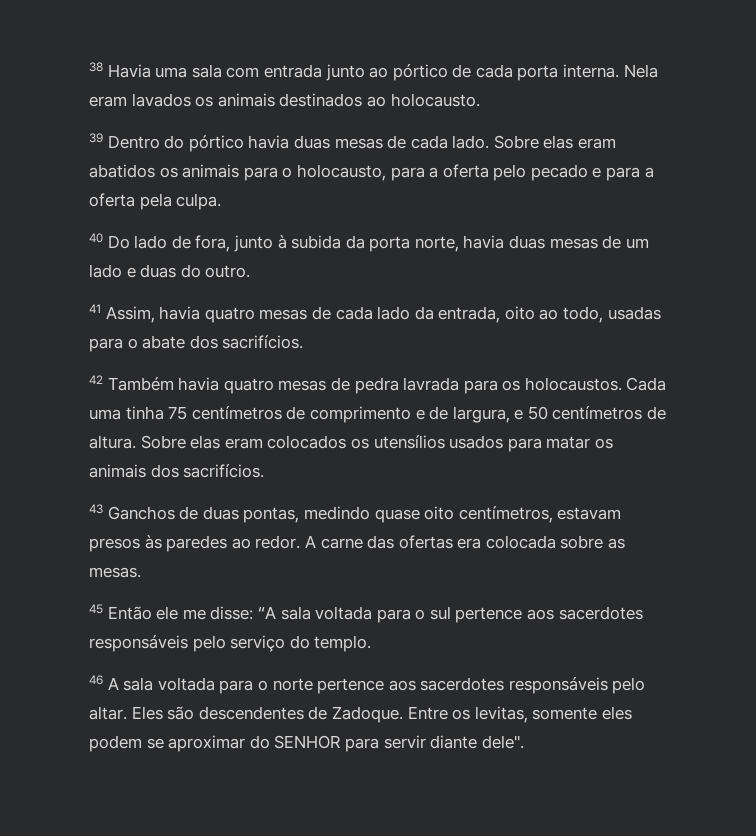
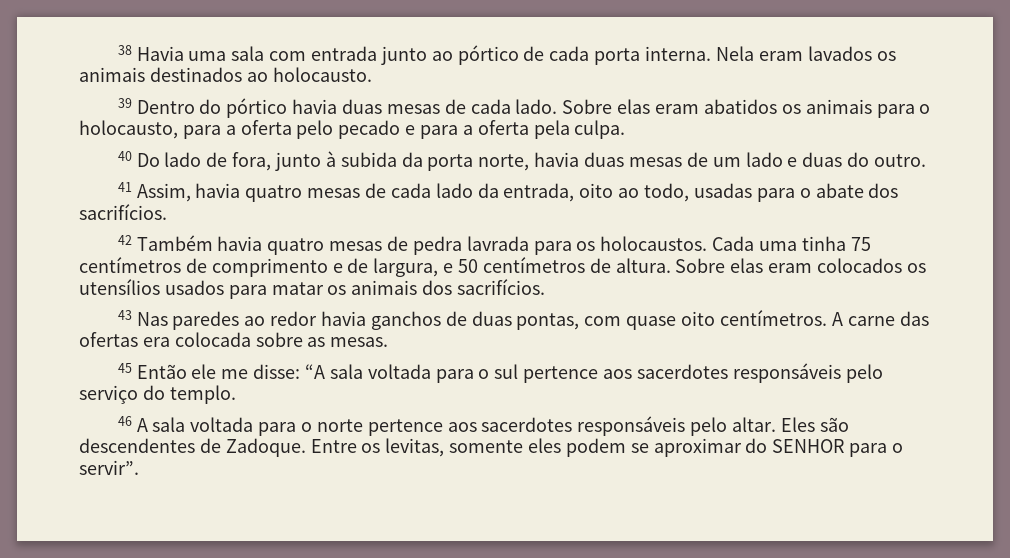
- 43 Ganchos de duas pontas, medindo quase oito centímetros, estavam presos às paredes ao redor.
+ 43 Nas paredes ao redor havia ganchos de duas pontas, com quase oito centímetros.
- Entre os levitas, somente eles podem se aproximar do SENHOR para servir diante dele".
+ Entre os levitas, somente eles podem se aproximar do SENHOR para o servir”.

